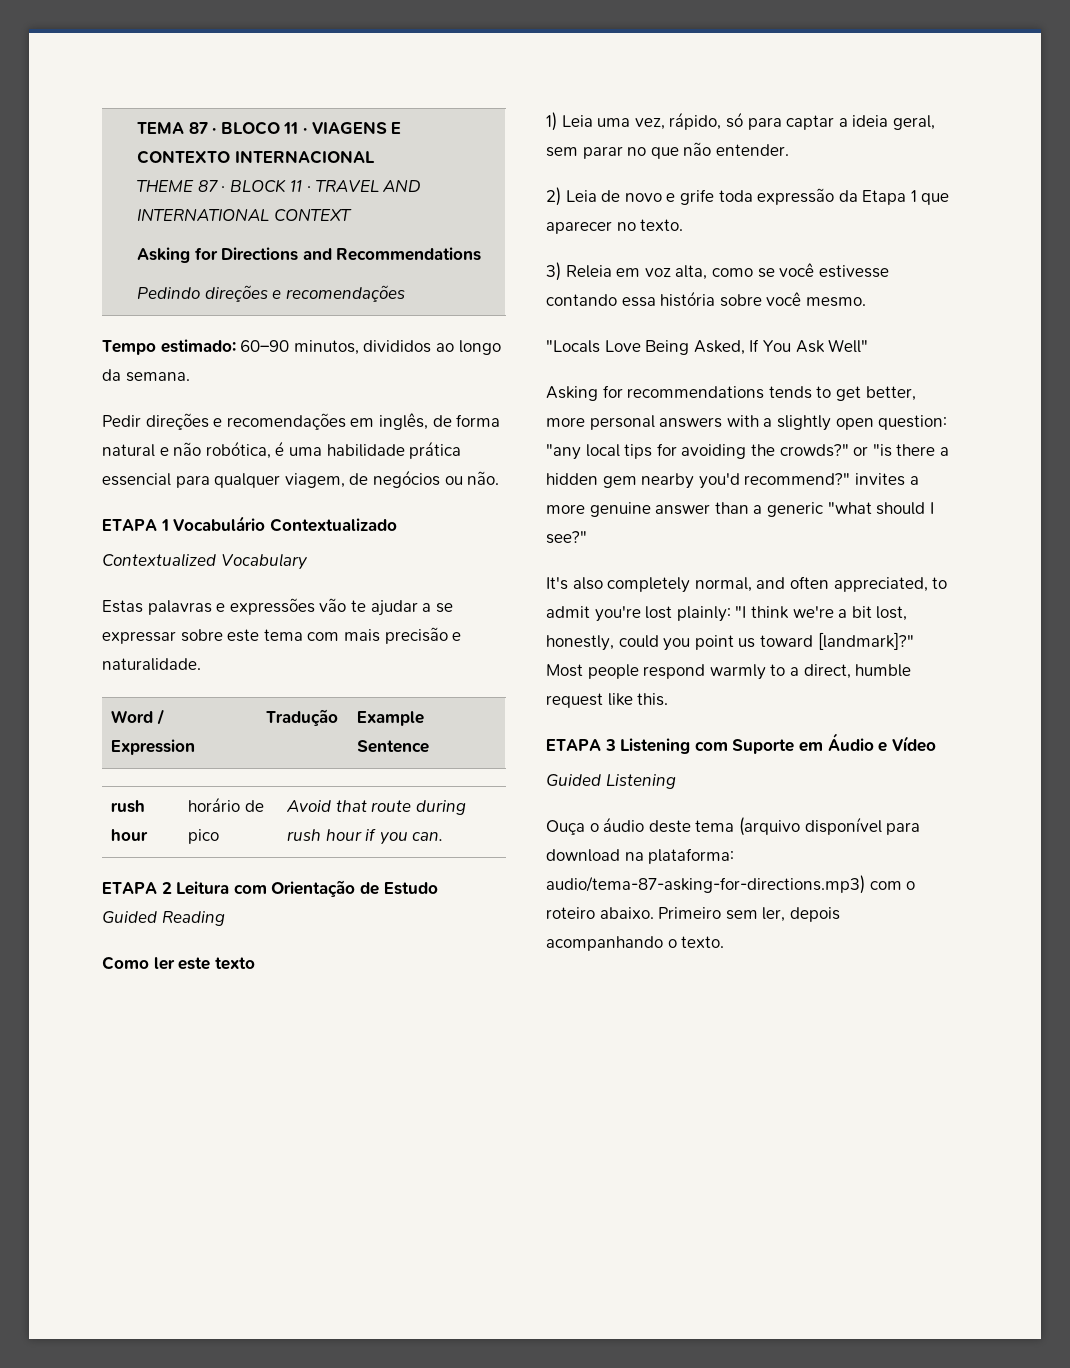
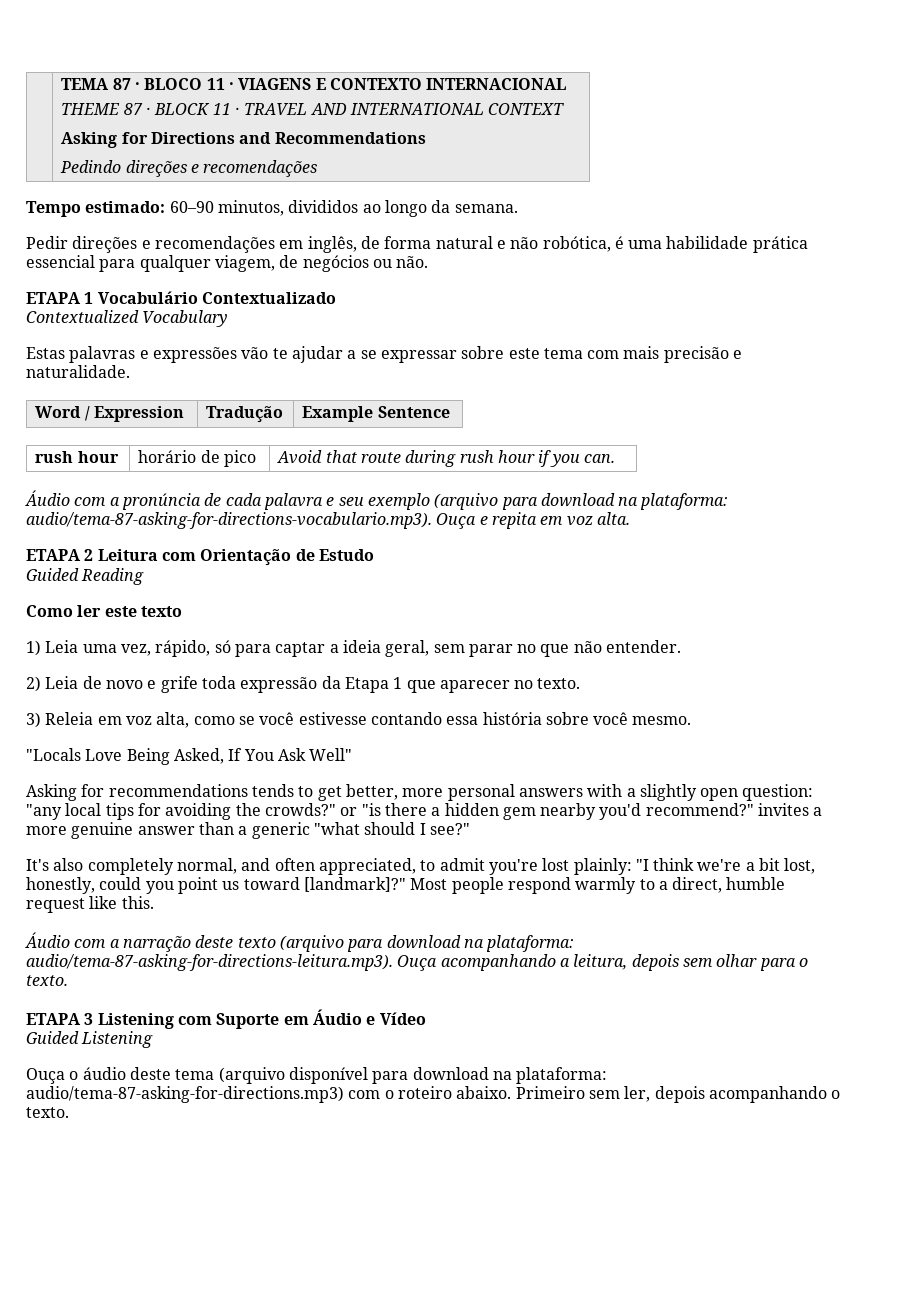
+ Áudio com a pronúncia de cada palavra e seu exemplo (arquivo para download na plataforma: audio/tema-87-asking-for-directions-vocabulario.mp3). Ouça e repita em voz alta.
+ Áudio com a narração deste texto (arquivo para download na plataforma: audio/tema-87-asking-for-directions-leitura.mp3). Ouça acompanhando a leitura, depois sem olhar para o texto.

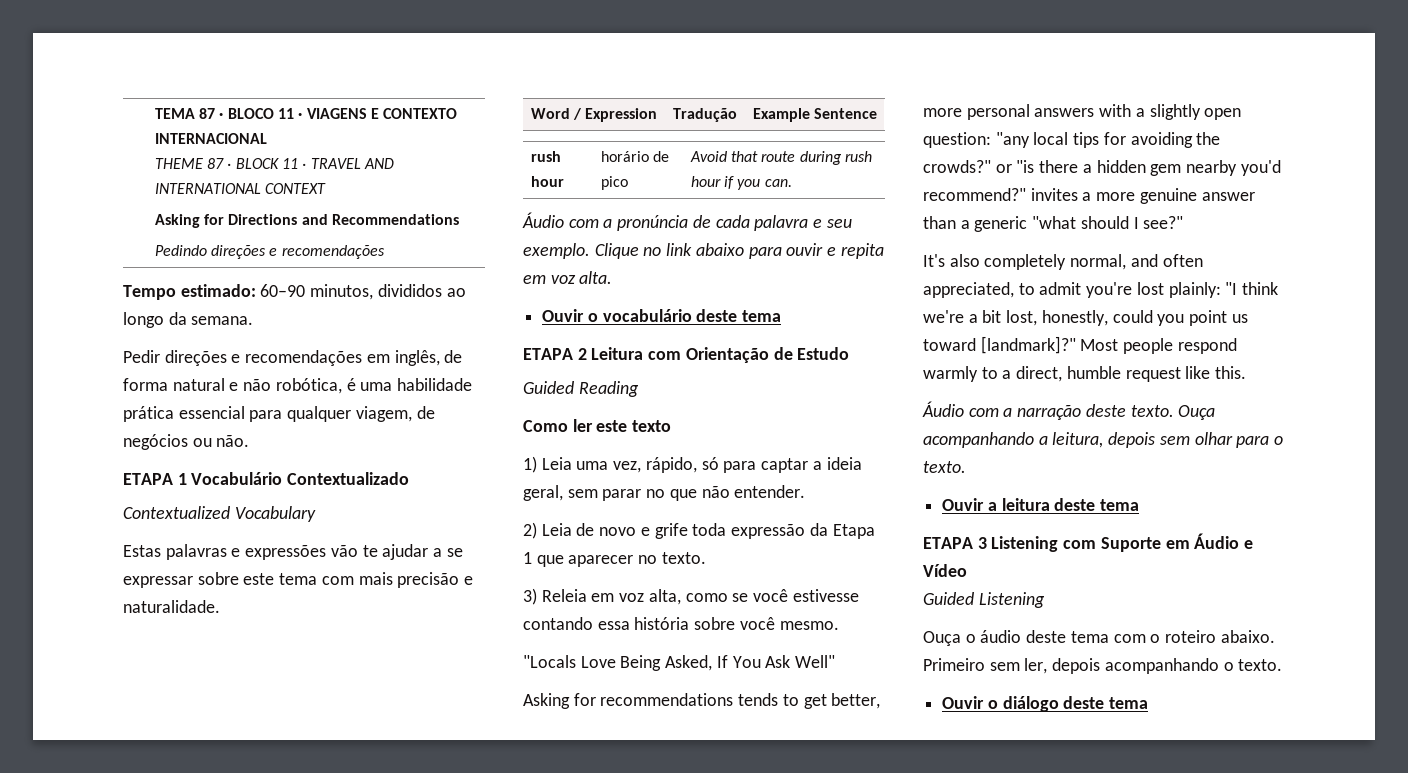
- Áudio com a pronúncia de cada palavra e seu exemplo (arquivo para download na plataforma: audio/tema-87-asking-for-directions-vocabulario.mp3). Ouça e repita em voz alta.
+ Áudio com a pronúncia de cada palavra e seu exemplo. Clique no link abaixo para ouvir e repita em voz alta.
+ Ouvir o vocabulário deste tema
- Áudio com a narração deste texto (arquivo para download na plataforma: audio/tema-87-asking-for-directions-leitura.mp3). Ouça acompanhando a leitura, depois sem olhar para o texto.
+ Áudio com a narração deste texto. Ouça acompanhando a leitura, depois sem olhar para o texto.
+ Ouvir a leitura deste tema
- Ouça o áudio deste tema (arquivo disponível para download na plataforma: audio/tema-87-asking-for-directions.mp3) com o roteiro abaixo.
+ Ouça o áudio deste tema com o roteiro abaixo.
+ Ouvir o diálogo deste tema

